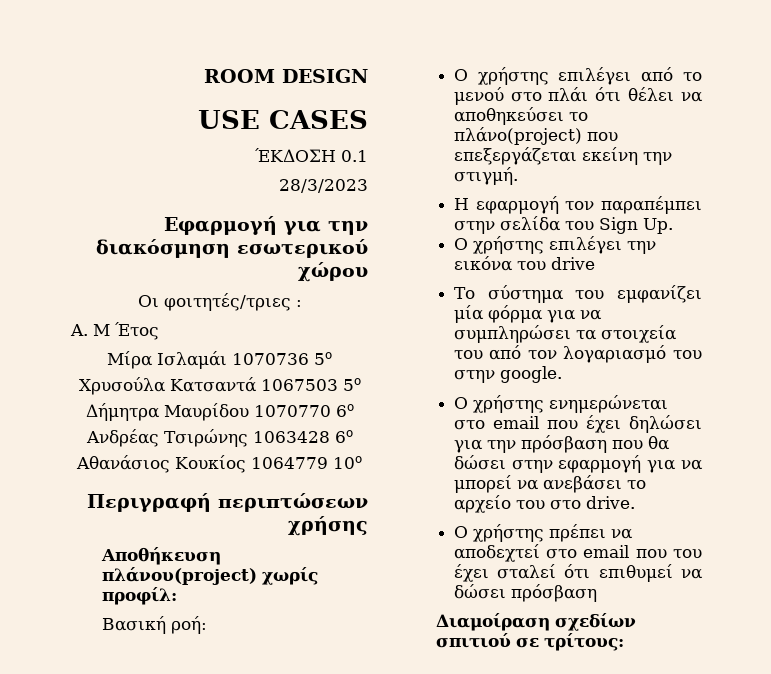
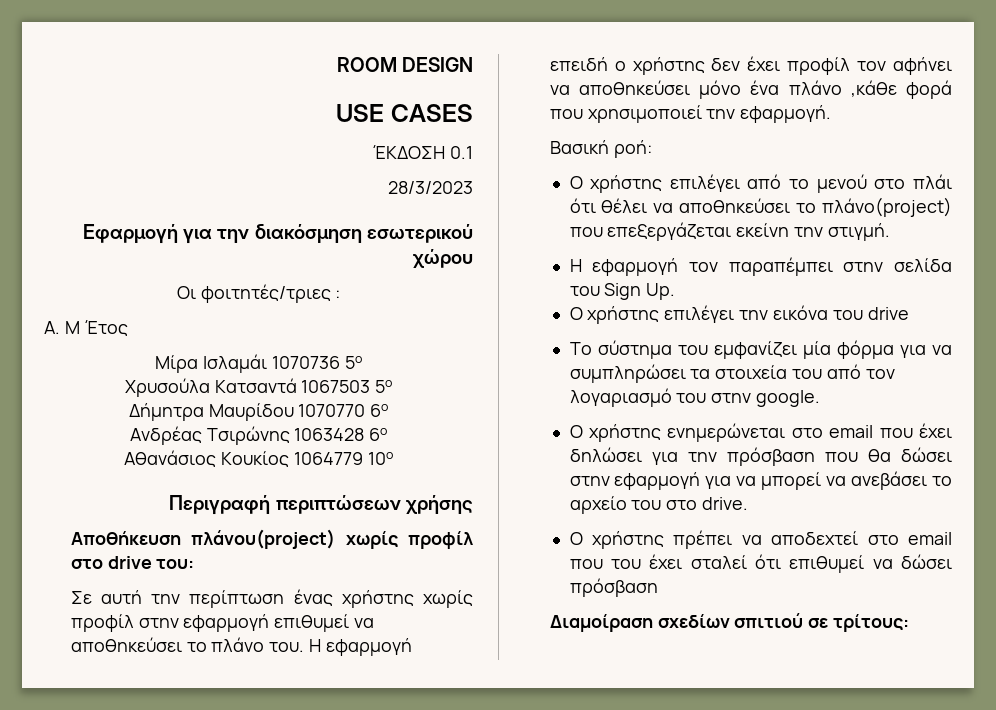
- Αποθήκευση πλάνου(project) χωρίς προφίλ:
+ Αποθήκευση πλάνου(project) χωρίς προφίλ στο drive του:
+ Σε αυτή την περίπτωση ένας χρήστης χωρίς προφίλ στην εφαρμογή επιθυμεί να αποθηκεύσει το πλάνο του. Η εφαρμογή επειδή ο χρήστης δεν έχει προφίλ τον αφήνει να αποθηκεύσει μόνο ένα πλάνο ,κάθε φορά που χρησιμοποιεί την εφαρμογή.

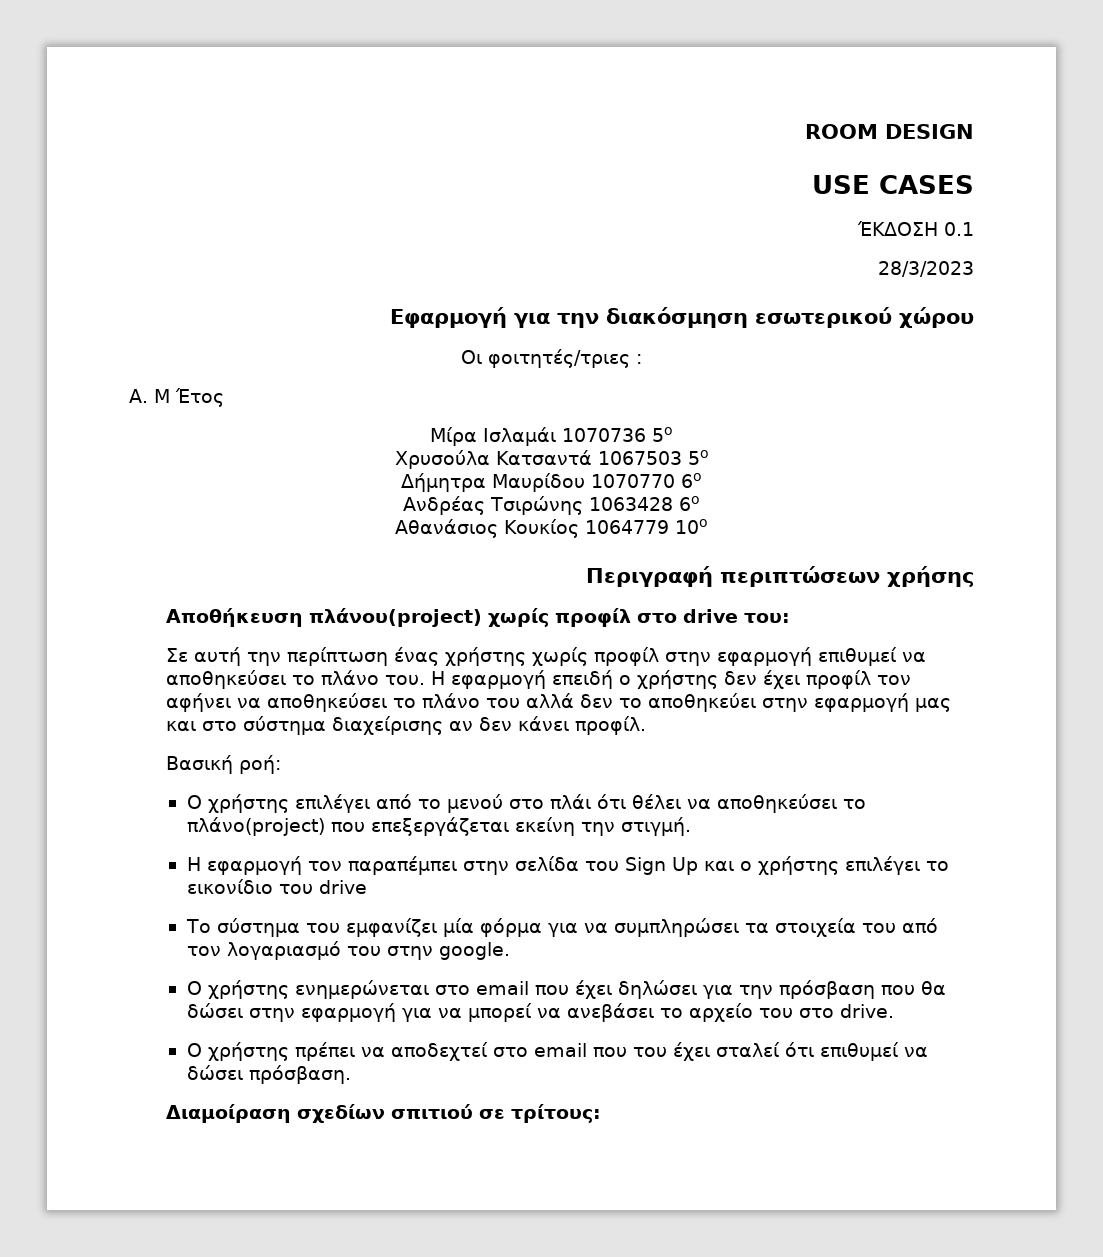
- Η εφαρμογή επειδή ο χρήστης δεν έχει προφίλ τον αφήνει να αποθηκεύσει μόνο ένα πλάνο ,κάθε φορά που χρησιμοποιεί την εφαρμογή.
+ Η εφαρμογή επειδή ο χρήστης δεν έχει προφίλ τον αφήνει να αποθηκεύσει το πλάνο του αλλά δεν το αποθηκεύει στην εφαρμογή μας και στο σύστημα διαχείρισης αν δεν κάνει προφίλ.
- Η εφαρμογή τον παραπέμπει στην σελίδα του Sign Up.
- O χρήστης επιλέγει την εικόνα του drive
+ Η εφαρμογή τον παραπέμπει στην σελίδα του Sign Up και ο χρήστης επιλέγει το εικονίδιο του drive
- Ο χρήστης πρέπει να αποδεχτεί στο email που του έχει σταλεί ότι επιθυμεί να δώσει πρόσβαση
+ Ο χρήστης πρέπει να αποδεχτεί στο email που του έχει σταλεί ότι επιθυμεί να δώσει πρόσβαση.

